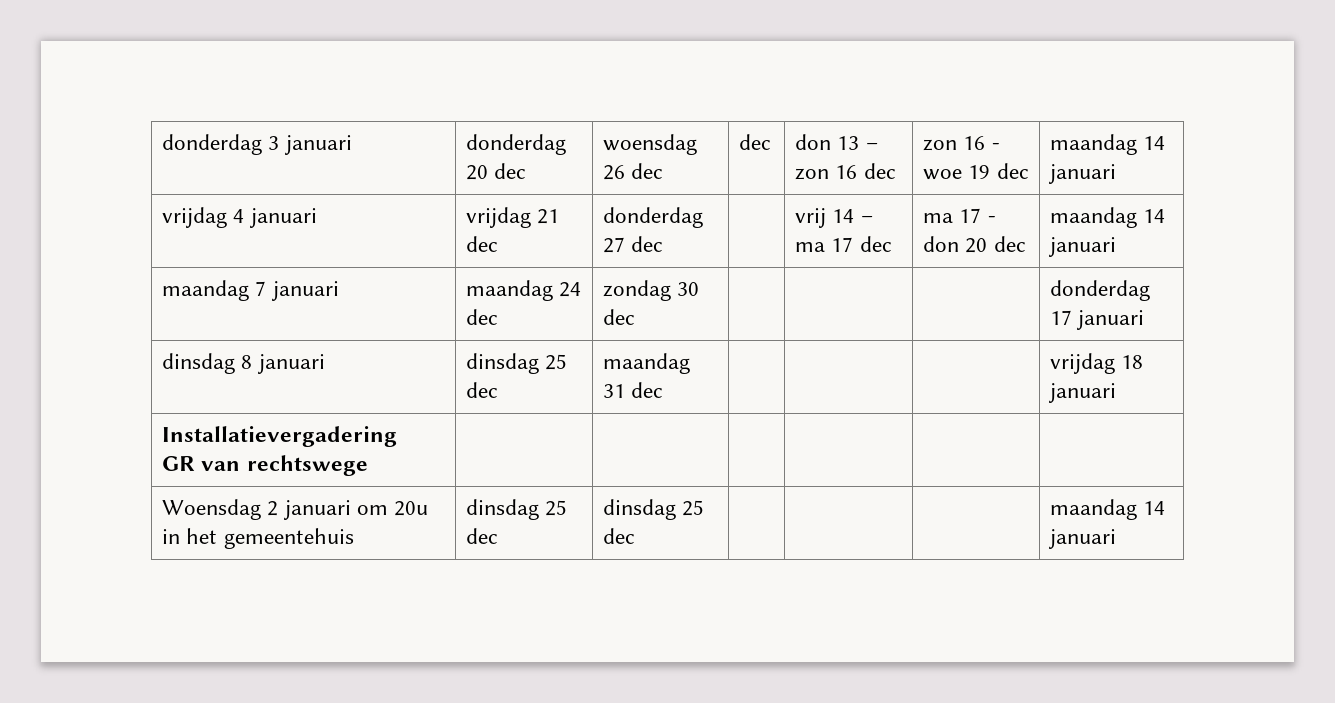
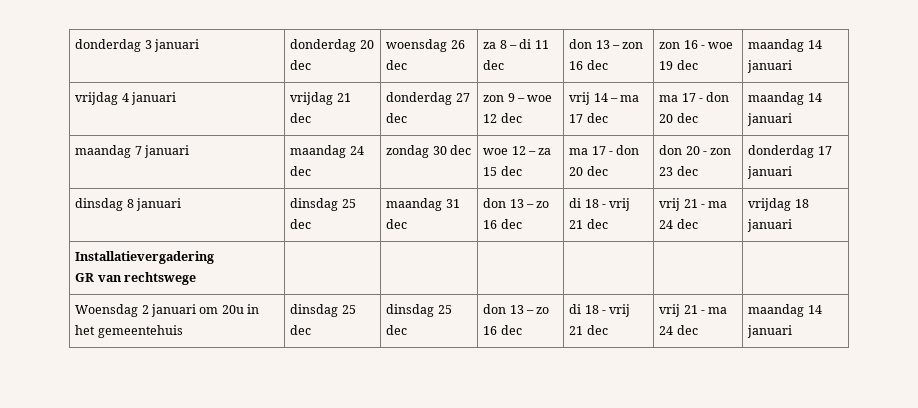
- donderdag 3 januari | donderdag 20 dec | woensdag 26 dec | dec | don 13 – zon 16 dec | zon 16 - woe 19 dec | maandag 14 januari
+ donderdag 3 januari | donderdag 20 dec | woensdag 26 dec | za 8 – di 11 dec | don 13 – zon 16 dec | zon 16 - woe 19 dec | maandag 14 januari
- vrijdag 4 januari | vrijdag 21 dec | donderdag 27 dec | | vrij 14 – ma 17 dec | ma 17 - don 20 dec | maandag 14 januari
+ vrijdag 4 januari | vrijdag 21 dec | donderdag 27 dec | zon 9 – woe 12 dec | vrij 14 – ma 17 dec | ma 17 - don 20 dec | maandag 14 januari
- maandag 7 januari | maandag 24 dec | zondag 30 dec | | | | donderdag 17 januari
+ maandag 7 januari | maandag 24 dec | zondag 30 dec | woe 12 – za 15 dec | ma 17 - don 20 dec | don 20 - zon 23 dec | donderdag 17 januari
- dinsdag 8 januari | dinsdag 25 dec | maandag 31 dec | | | | vrijdag 18 januari
+ dinsdag 8 januari | dinsdag 25 dec | maandag 31 dec | don 13 – zo 16 dec | di 18 - vrij 21 dec | vrij 21 - ma 24 dec | vrijdag 18 januari
- Woensdag 2 januari om 20u in het gemeentehuis | dinsdag 25 dec | dinsdag 25 dec | | | | maandag 14 januari
+ Woensdag 2 januari om 20u in het gemeentehuis | dinsdag 25 dec | dinsdag 25 dec | don 13 – zo 16 dec | di 18 - vrij 21 dec | vrij 21 - ma 24 dec | maandag 14 januari

